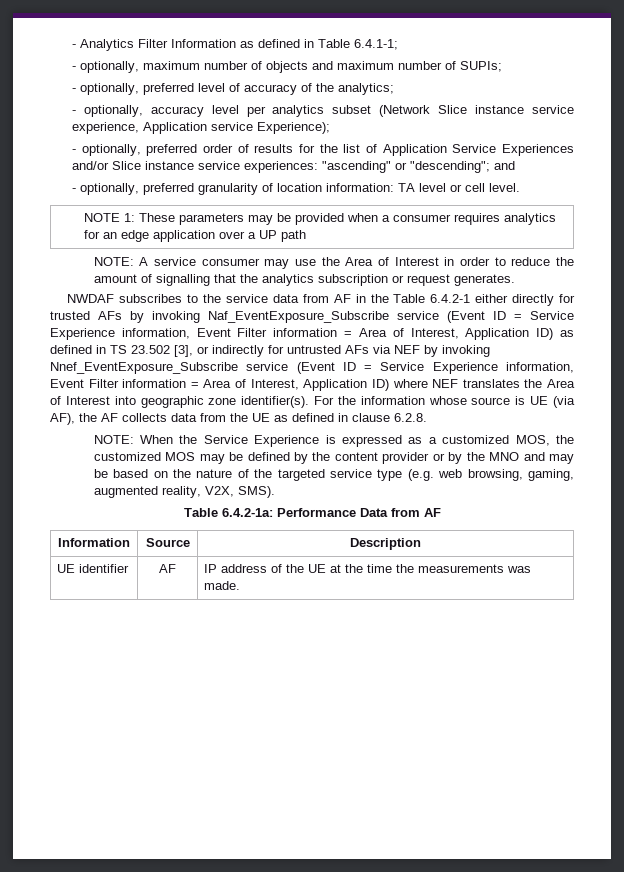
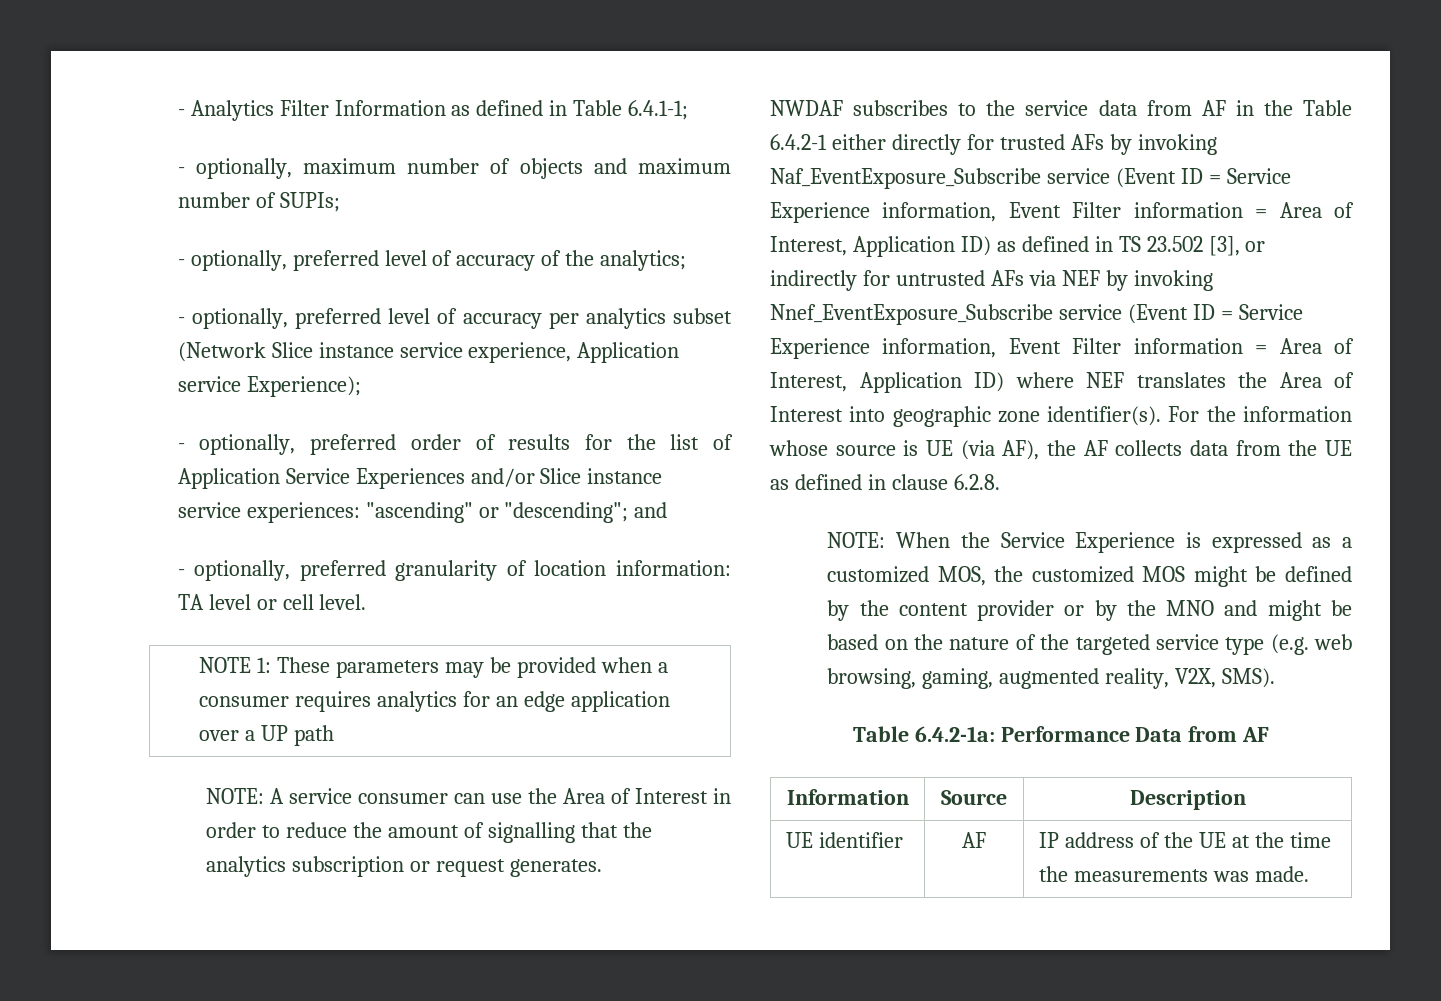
- - optionally, accuracy level per analytics subset (Network Slice instance service experience, Application service Experience);
+ - optionally, preferred level of accuracy per analytics subset (Network Slice instance service experience, Application service Experience);
- NOTE: A service consumer may use the Area of Interest in order to reduce the amount of signalling that the analytics subscription or request generates.
+ NOTE: A service consumer can use the Area of Interest in order to reduce the amount of signalling that the analytics subscription or request generates.
- NOTE: When the Service Experience is expressed as a customized MOS, the customized MOS may be defined by the content provider or by the MNO and may be based on the nature of the targeted service type (e.g. web browsing, gaming, augmented reality, V2X, SMS).
+ NOTE: When the Service Experience is expressed as a customized MOS, the customized MOS might be defined by the content provider or by the MNO and might be based on the nature of the targeted service type (e.g. web browsing, gaming, augmented reality, V2X, SMS).

